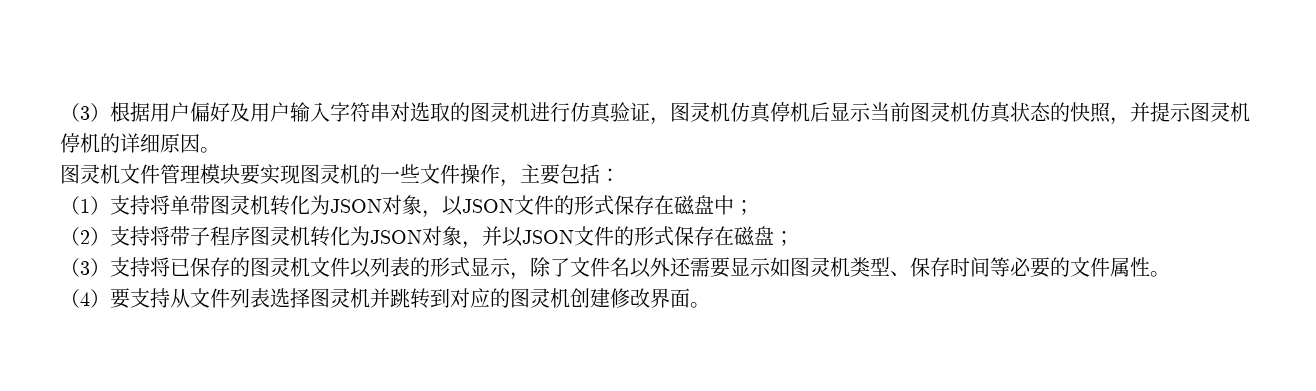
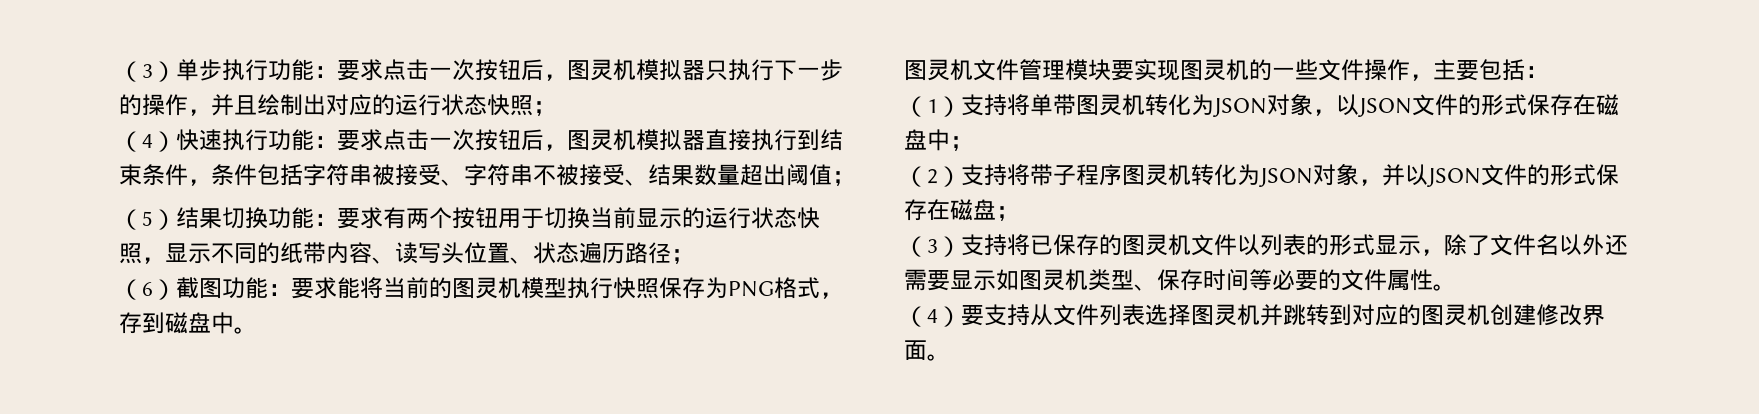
- （3）根据用户偏好及用户输入字符串对选取的图灵机进行仿真验证，图灵机仿真停机后显示当前图灵机仿真状态的快照，并提示图灵机停机的详细原因。
+ （3）单步执行功能：要求点击一次按钮后，图灵机模拟器只执行下一步的操作，并且绘制出对应的运行状态快照；
+ （4）快速执行功能：要求点击一次按钮后，图灵机模拟器直接执行到结束条件，条件包括字符串被接受、字符串不被接受、结果数量超出阈值；
+ （5）结果切换功能：要求有两个按钮用于切换当前显示的运行状态快照，显示不同的纸带内容、读写头位置、状态遍历路径；
+ （6）截图功能：要求能将当前的图灵机模型执行快照保存为PNG格式，存到磁盘中。

